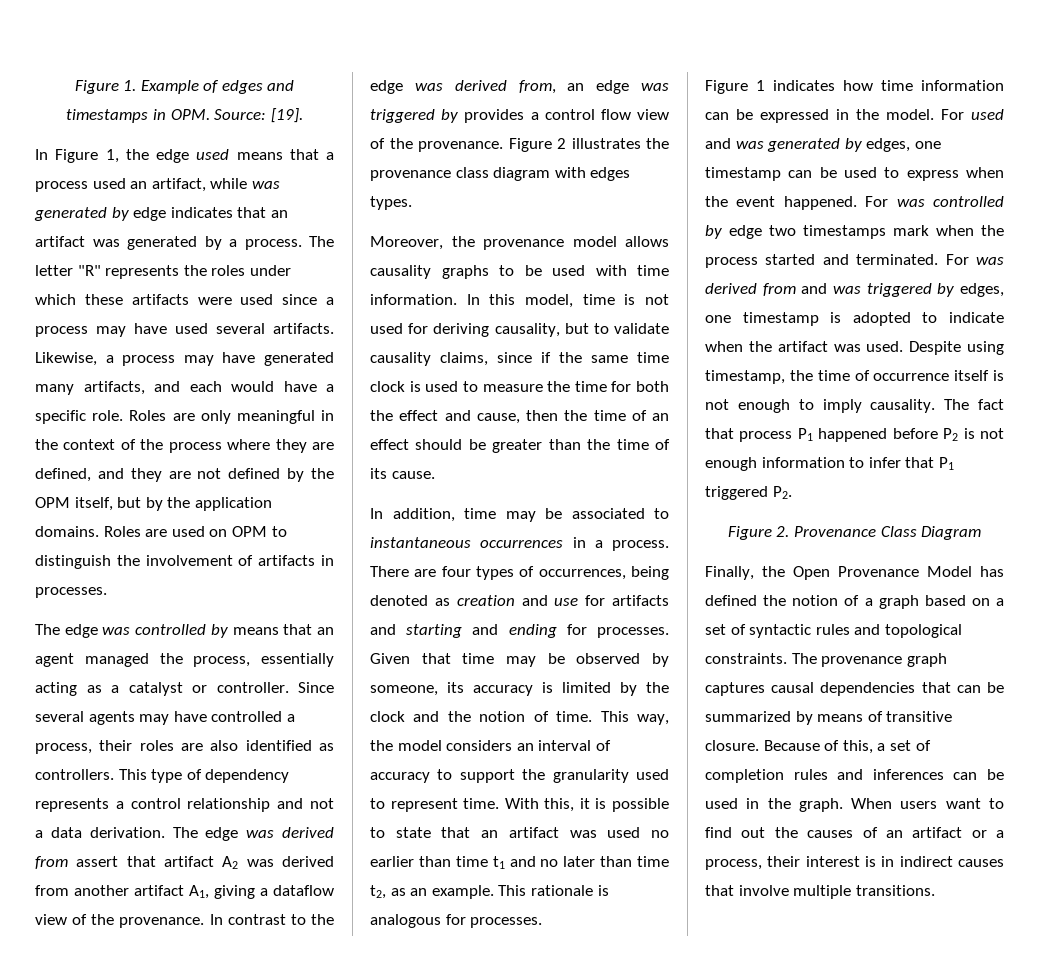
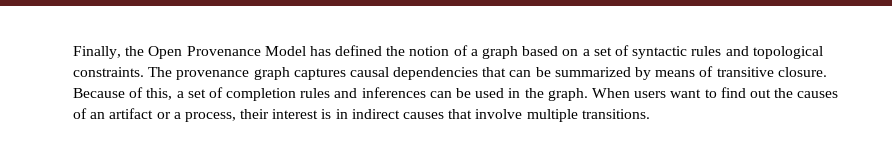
- Figure 1. Example of edges and timestamps in OPM. Source: [19].
- In Figure 1, the edge used means that a process used an artifact, while was generated by edge indicates that an artifact was generated by a process. The letter "R" represents the roles under which these artifacts were used since a process may have used several artifacts. Likewise, a process may have generated many artifacts, and each would have a specific role. Roles are only meaningful in the context of the process where they are defined, and they are not defined by the OPM itself, but by the application domains. Roles are used on OPM to distinguish the involvement of artifacts in processes.
- The edge was controlled by means that an agent managed the process, essentially acting as a catalyst or controller. Since several agents may have controlled a process, their roles are also identified as controllers. This type of dependency represents a control relationship and not a data derivation. The edge was derived from assert that artifact A2 was derived from another artifact A1, giving a dataflow view of the provenance. In contrast to the edge was derived from, an edge was triggered by provides a control flow view of the provenance. Figure 2 illustrates the provenance class diagram with edges types.
- Moreover, the provenance model allows causality graphs to be used with time information. In this model, time is not used for deriving causality, but to validate causality claims, since if the same time clock is used to measure the time for both the effect and cause, then the time of an effect should be greater than the time of its cause.
- In addition, time may be associated to instantaneous occurrences in a process. There are four types of occurrences, being denoted as creation and use for artifacts and starting and ending for processes. Given that time may be observed by someone, its accuracy is limited by the clock and the notion of time. This way, the model considers an interval of accuracy to support the granularity used to represent time. With this, it is possible to state that an artifact was used no earlier than time t1 and no later than time t2, as an example. This rationale is analogous for processes.
- Figure 1 indicates how time information can be expressed in the model. For used and was generated by edges, one timestamp can be used to express when the event happened. For was controlled by edge two timestamps mark when the process started and terminated. For was derived from and was triggered by edges, one timestamp is adopted to indicate when the artifact was used. Despite using timestamp, the time of occurrence itself is not enough to imply causality. The fact that process P1 happened before P2 is not enough information to infer that P1 triggered P2.
- Figure 2. Provenance Class Diagram

